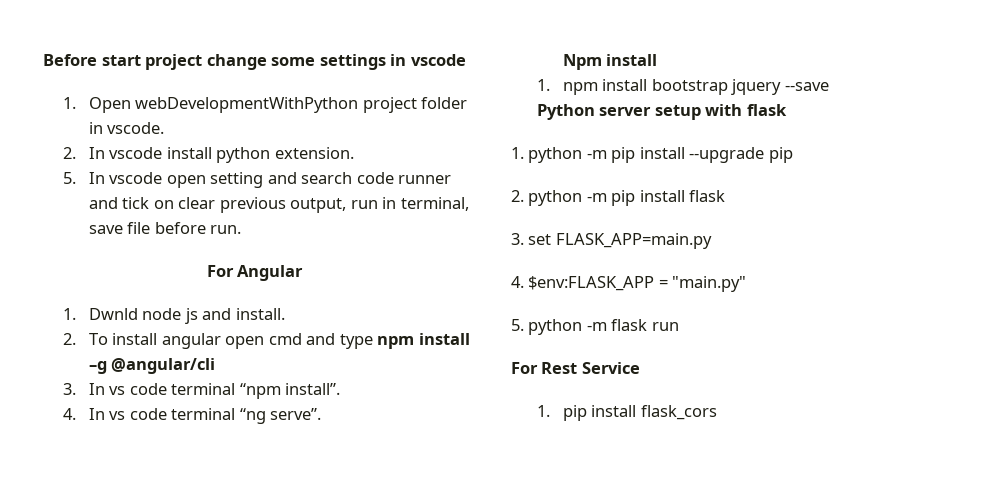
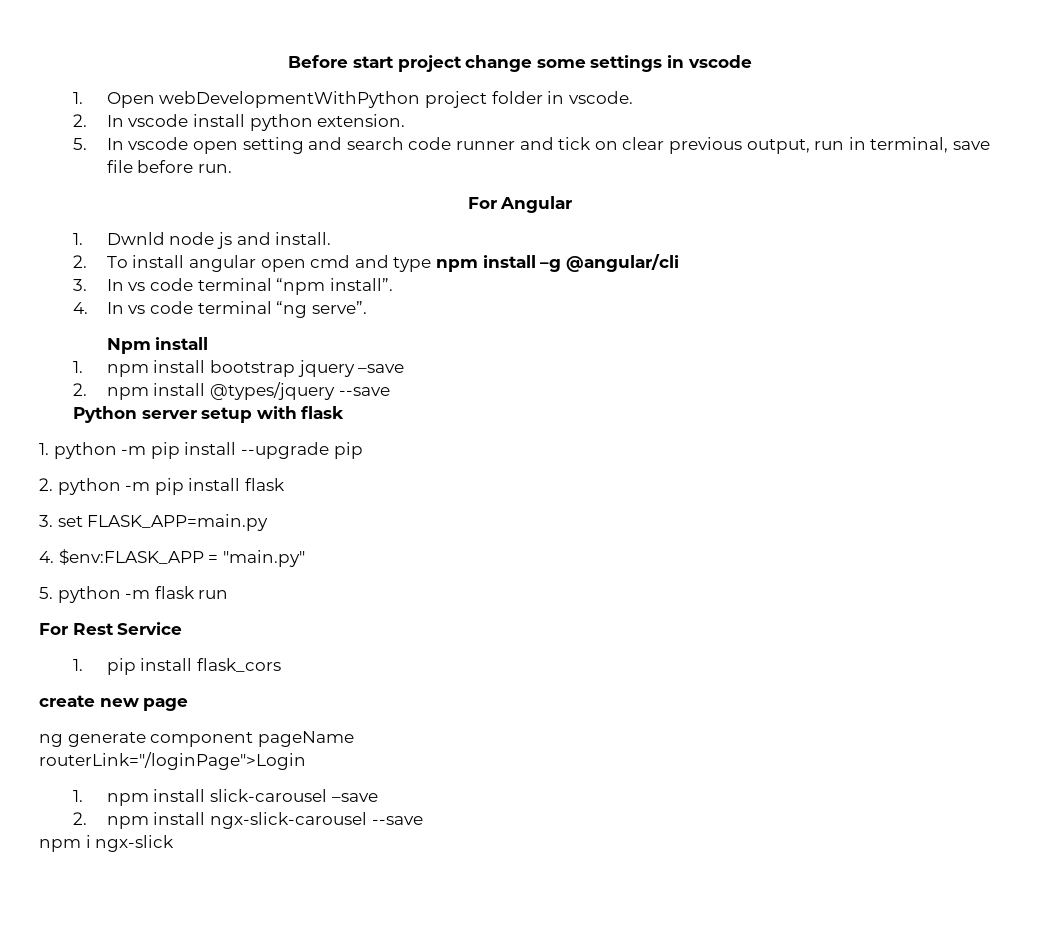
- 1. npm install bootstrap jquery --save
+ 1. npm install bootstrap jquery –save
+ 2. npm install @types/jquery --save
+ create new page
+ ng generate component pageName
+ routerLink="/loginPage">Login
+ 1. npm install slick-carousel –save
+ 2. npm install ngx-slick-carousel --save
+ npm i ngx-slick

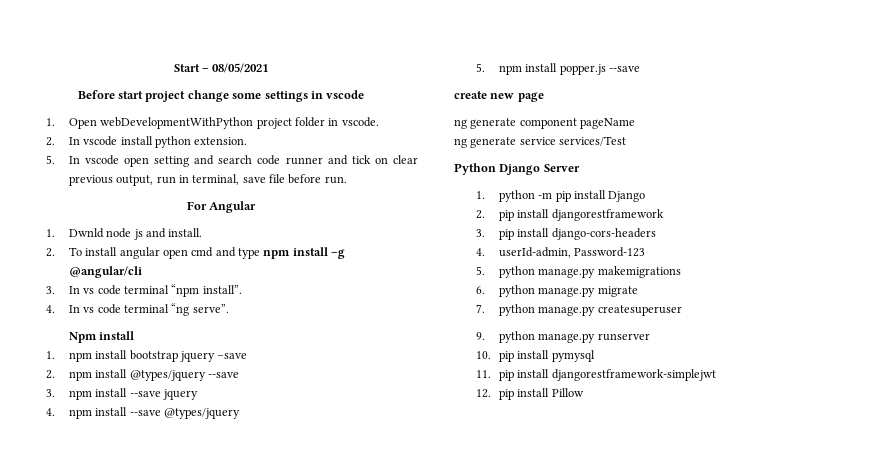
+ Start – 08/05/2021
- Python server setup with flask
- 1. python -m pip install --upgrade pip
- 2. python -m pip install flask
- 3. set FLASK_APP=main.py
- 4. $env:FLASK_APP = "main.py"
- 5. python -m flask run
- For Rest Service
- 1. pip install flask_cors
+ 3. npm install --save jquery
+ 4. npm install --save @types/jquery
+ 5. npm install popper.js --save
- routerLink="/loginPage">Login
- 1. npm install slick-carousel –save
- 2. npm install ngx-slick-carousel --save
- npm i ngx-slick
+ ng generate service services/Test
+ Python Django Server
+ 1. python -m pip install Django
+ 2. pip install djangorestframework
+ 3. pip install django-cors-headers
+ 4. userId-admin, Password-123
+ 5. python manage.py makemigrations
+ 6. python manage.py migrate
+ 7. python manage.py createsuperuser
+ 9. python manage.py runserver
+ 10. pip install pymysql
+ 11. pip install djangorestframework-simplejwt
+ 12. pip install Pillow

